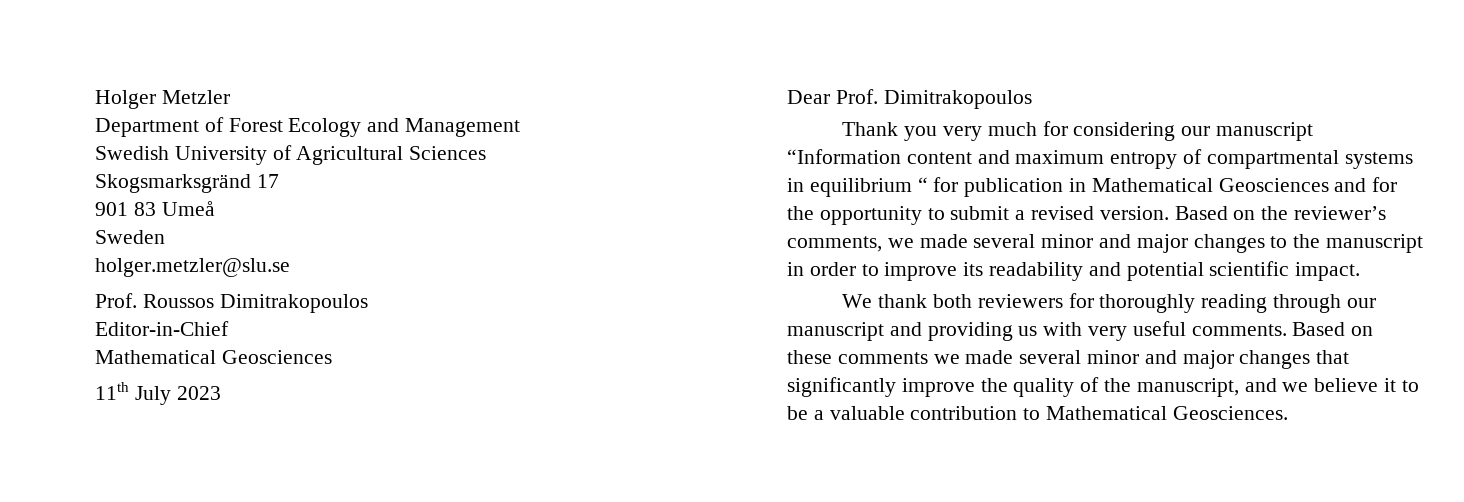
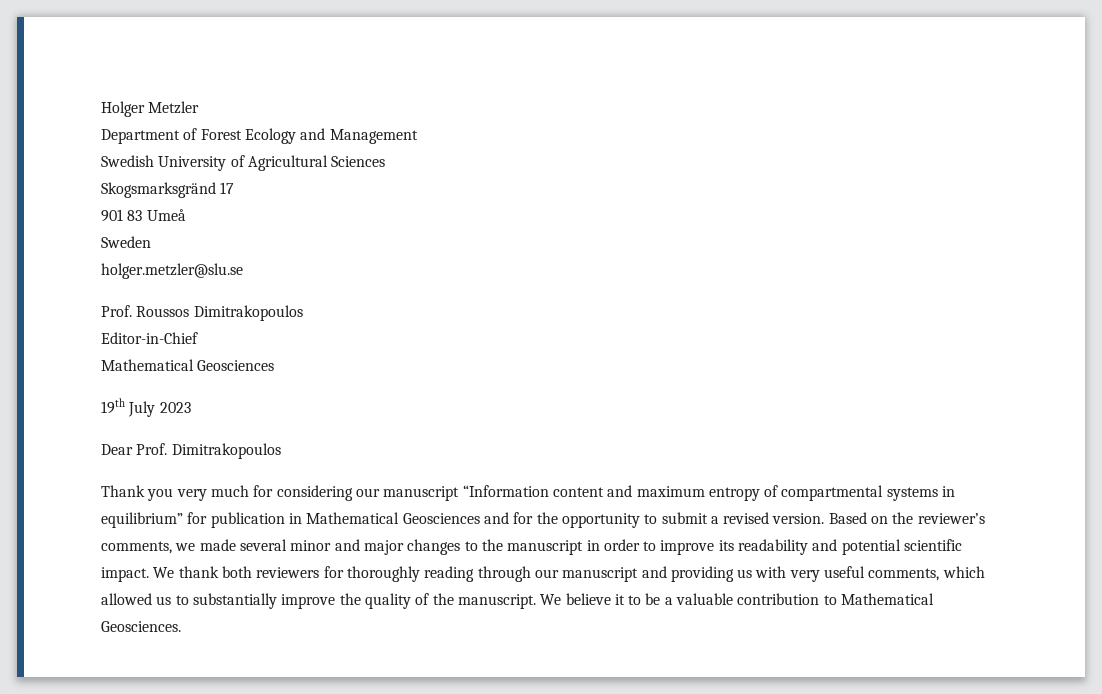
- 11th July 2023
+ 19th July 2023
- Thank you very much for considering our manuscript “Information content and maximum entropy of compartmental systems in equilibrium “ for publication in Mathematical Geosciences and for the opportunity to submit a revised version.
+ Thank you very much for considering our manuscript “Information content and maximum entropy of compartmental systems in equilibrium” for publication in Mathematical Geosciences and for the opportunity to submit a revised version.
- Based on the reviewer’s comments, we made several minor and major changes to the manuscript in order to improve its readability and potential scientific impact.
- We thank both reviewers for thoroughly reading through our manuscript and providing us with very useful comments. Based on these comments we made several minor and major changes that significantly improve the quality of the manuscript, and we believe it to be a valuable contribution to Mathematical Geosciences.
+ Based on the reviewer’s comments, we made several minor and major changes to the manuscript in order to improve its readability and potential scientific impact. We thank both reviewers for thoroughly reading through our manuscript and providing us with very useful comments, which allowed us to substantially improve the quality of the manuscript. We believe it to be a valuable contribution to Mathematical Geosciences.

